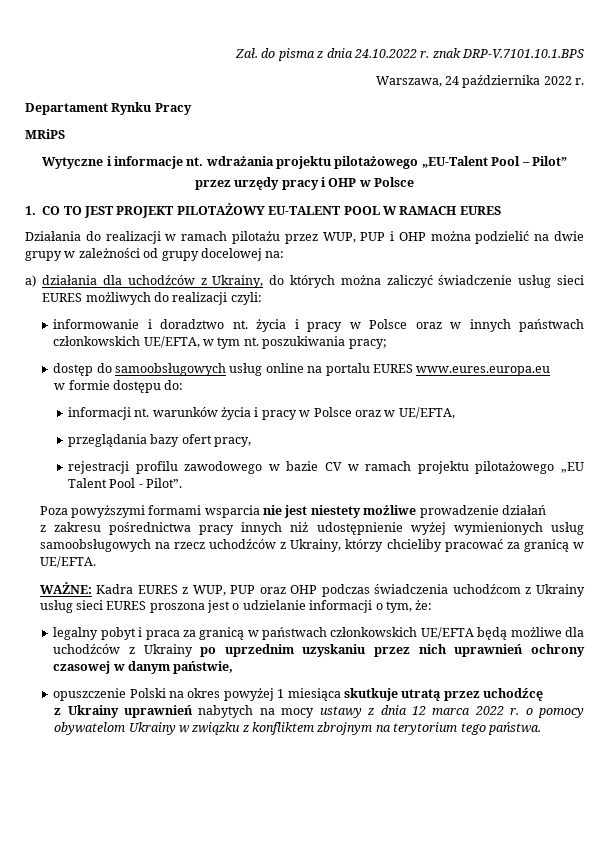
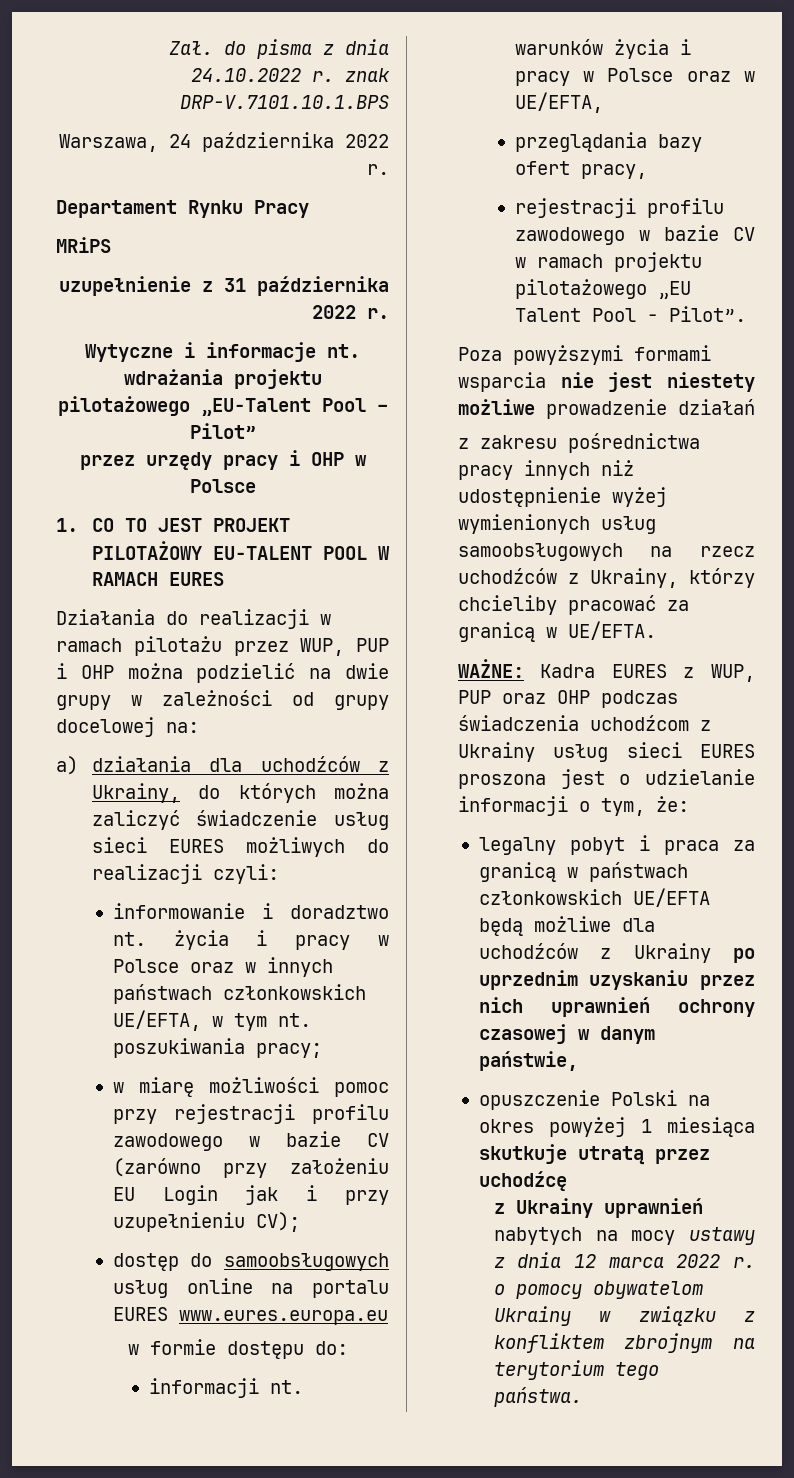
+ uzupełnienie z 31 października 2022 r.
+ w miarę możliwości pomoc przy rejestracji profilu zawodowego w bazie CV (zarówno przy założeniu EU Login jak i przy uzupełnieniu CV);

